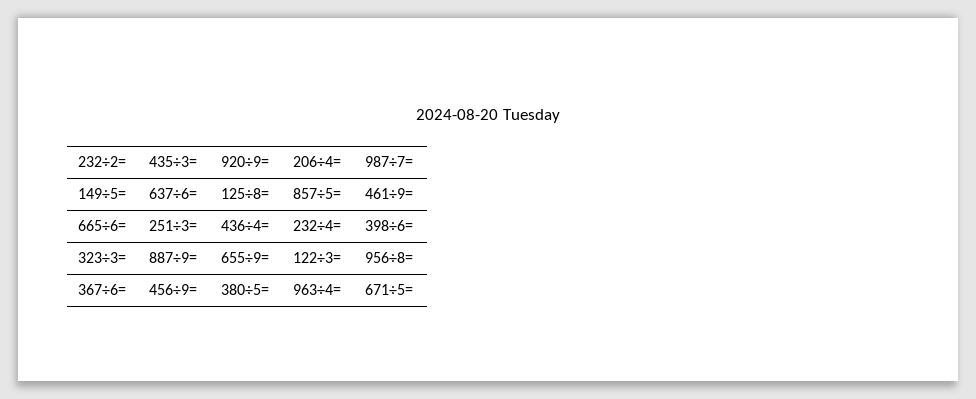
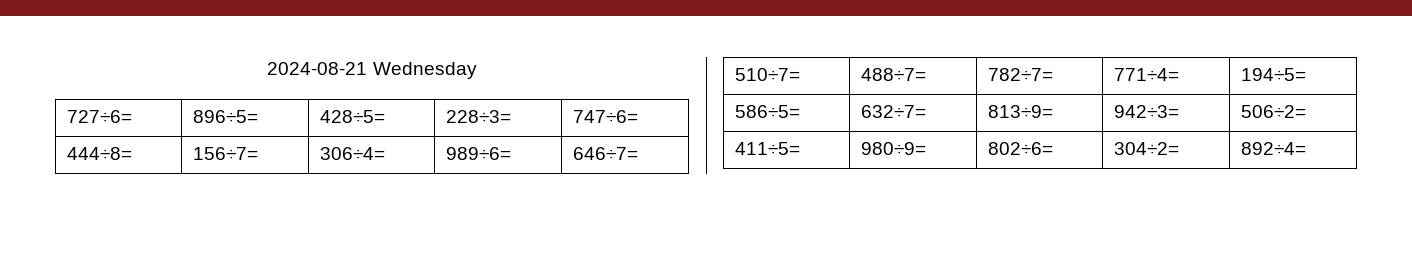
- 2024-08-20 Tuesday
- 232÷2= | 435÷3= | 920÷9= | 206÷4= | 987÷7=
- 149÷5= | 637÷6= | 125÷8= | 857÷5= | 461÷9=
- 665÷6= | 251÷3= | 436÷4= | 232÷4= | 398÷6=
- 323÷3= | 887÷9= | 655÷9= | 122÷3= | 956÷8=
- 367÷6= | 456÷9= | 380÷5= | 963÷4= | 671÷5=
+ 2024-08-21 Wednesday
+ 727÷6= | 896÷5= | 428÷5= | 228÷3= | 747÷6=
+ 444÷8= | 156÷7= | 306÷4= | 989÷6= | 646÷7=
+ 510÷7= | 488÷7= | 782÷7= | 771÷4= | 194÷5=
+ 586÷5= | 632÷7= | 813÷9= | 942÷3= | 506÷2=
+ 411÷5= | 980÷9= | 802÷6= | 304÷2= | 892÷4=

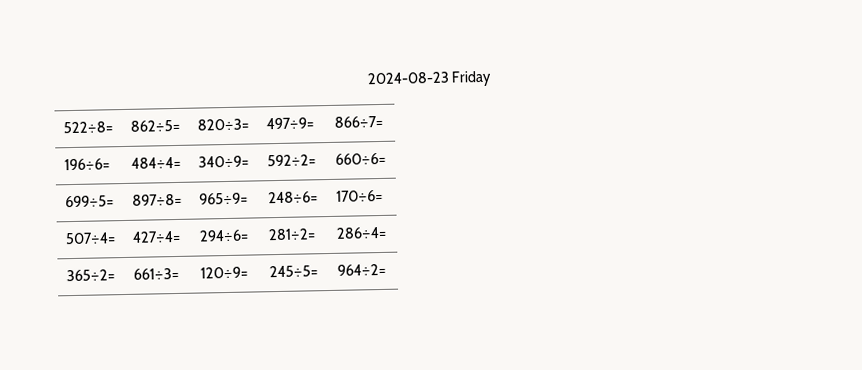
- 2024-08-21 Wednesday
- 727÷6= | 896÷5= | 428÷5= | 228÷3= | 747÷6=
- 444÷8= | 156÷7= | 306÷4= | 989÷6= | 646÷7=
- 510÷7= | 488÷7= | 782÷7= | 771÷4= | 194÷5=
- 586÷5= | 632÷7= | 813÷9= | 942÷3= | 506÷2=
- 411÷5= | 980÷9= | 802÷6= | 304÷2= | 892÷4=
+ 2024-08-23 Friday
+ 522÷8= | 862÷5= | 820÷3= | 497÷9= | 866÷7=
+ 196÷6= | 484÷4= | 340÷9= | 592÷2= | 660÷6=
+ 699÷5= | 897÷8= | 965÷9= | 248÷6= | 170÷6=
+ 507÷4= | 427÷4= | 294÷6= | 281÷2= | 286÷4=
+ 365÷2= | 661÷3= | 120÷9= | 245÷5= | 964÷2=

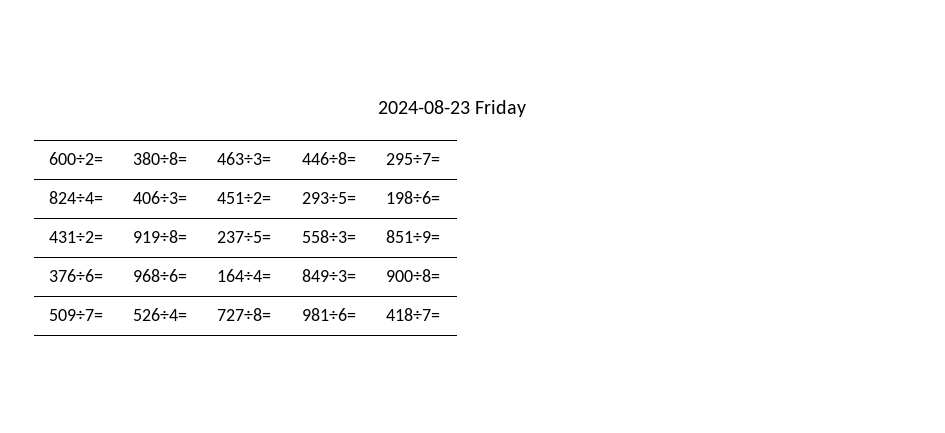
- 522÷8= | 862÷5= | 820÷3= | 497÷9= | 866÷7=
- 196÷6= | 484÷4= | 340÷9= | 592÷2= | 660÷6=
- 699÷5= | 897÷8= | 965÷9= | 248÷6= | 170÷6=
- 507÷4= | 427÷4= | 294÷6= | 281÷2= | 286÷4=
- 365÷2= | 661÷3= | 120÷9= | 245÷5= | 964÷2=
+ 600÷2= | 380÷8= | 463÷3= | 446÷8= | 295÷7=
+ 824÷4= | 406÷3= | 451÷2= | 293÷5= | 198÷6=
+ 431÷2= | 919÷8= | 237÷5= | 558÷3= | 851÷9=
+ 376÷6= | 968÷6= | 164÷4= | 849÷3= | 900÷8=
+ 509÷7= | 526÷4= | 727÷8= | 981÷6= | 418÷7=

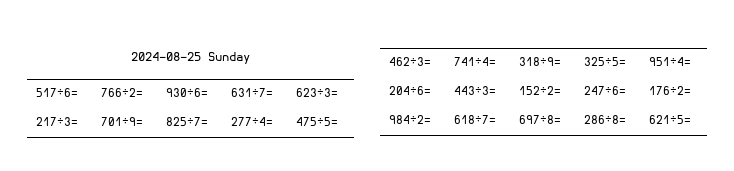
- 2024-08-23 Friday
- 600÷2= | 380÷8= | 463÷3= | 446÷8= | 295÷7=
- 824÷4= | 406÷3= | 451÷2= | 293÷5= | 198÷6=
- 431÷2= | 919÷8= | 237÷5= | 558÷3= | 851÷9=
- 376÷6= | 968÷6= | 164÷4= | 849÷3= | 900÷8=
- 509÷7= | 526÷4= | 727÷8= | 981÷6= | 418÷7=
+ 2024-08-25 Sunday
+ 517÷6= | 766÷2= | 930÷6= | 631÷7= | 623÷3=
+ 217÷3= | 701÷9= | 825÷7= | 277÷4= | 475÷5=
+ 462÷3= | 741÷4= | 318÷9= | 325÷5= | 951÷4=
+ 204÷6= | 443÷3= | 152÷2= | 247÷6= | 176÷2=
+ 984÷2= | 618÷7= | 697÷8= | 286÷8= | 621÷5=

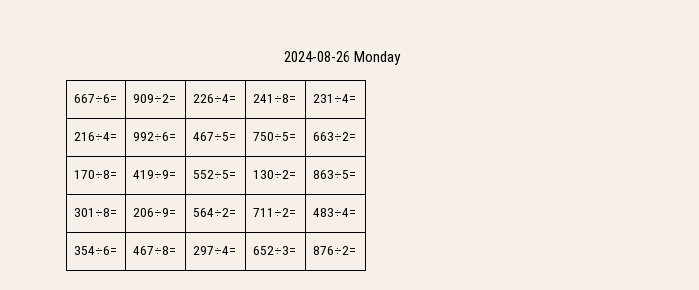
- 2024-08-25 Sunday
- 517÷6= | 766÷2= | 930÷6= | 631÷7= | 623÷3=
- 217÷3= | 701÷9= | 825÷7= | 277÷4= | 475÷5=
- 462÷3= | 741÷4= | 318÷9= | 325÷5= | 951÷4=
- 204÷6= | 443÷3= | 152÷2= | 247÷6= | 176÷2=
- 984÷2= | 618÷7= | 697÷8= | 286÷8= | 621÷5=
+ 2024-08-26 Monday
+ 667÷6= | 909÷2= | 226÷4= | 241÷8= | 231÷4=
+ 216÷4= | 992÷6= | 467÷5= | 750÷5= | 663÷2=
+ 170÷8= | 419÷9= | 552÷5= | 130÷2= | 863÷5=
+ 301÷8= | 206÷9= | 564÷2= | 711÷2= | 483÷4=
+ 354÷6= | 467÷8= | 297÷4= | 652÷3= | 876÷2=

